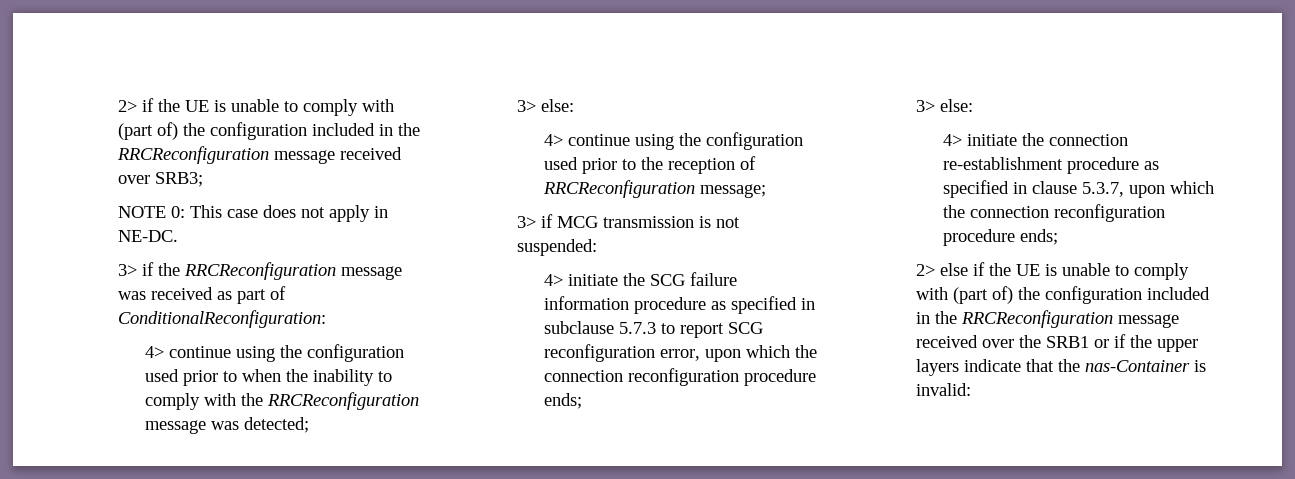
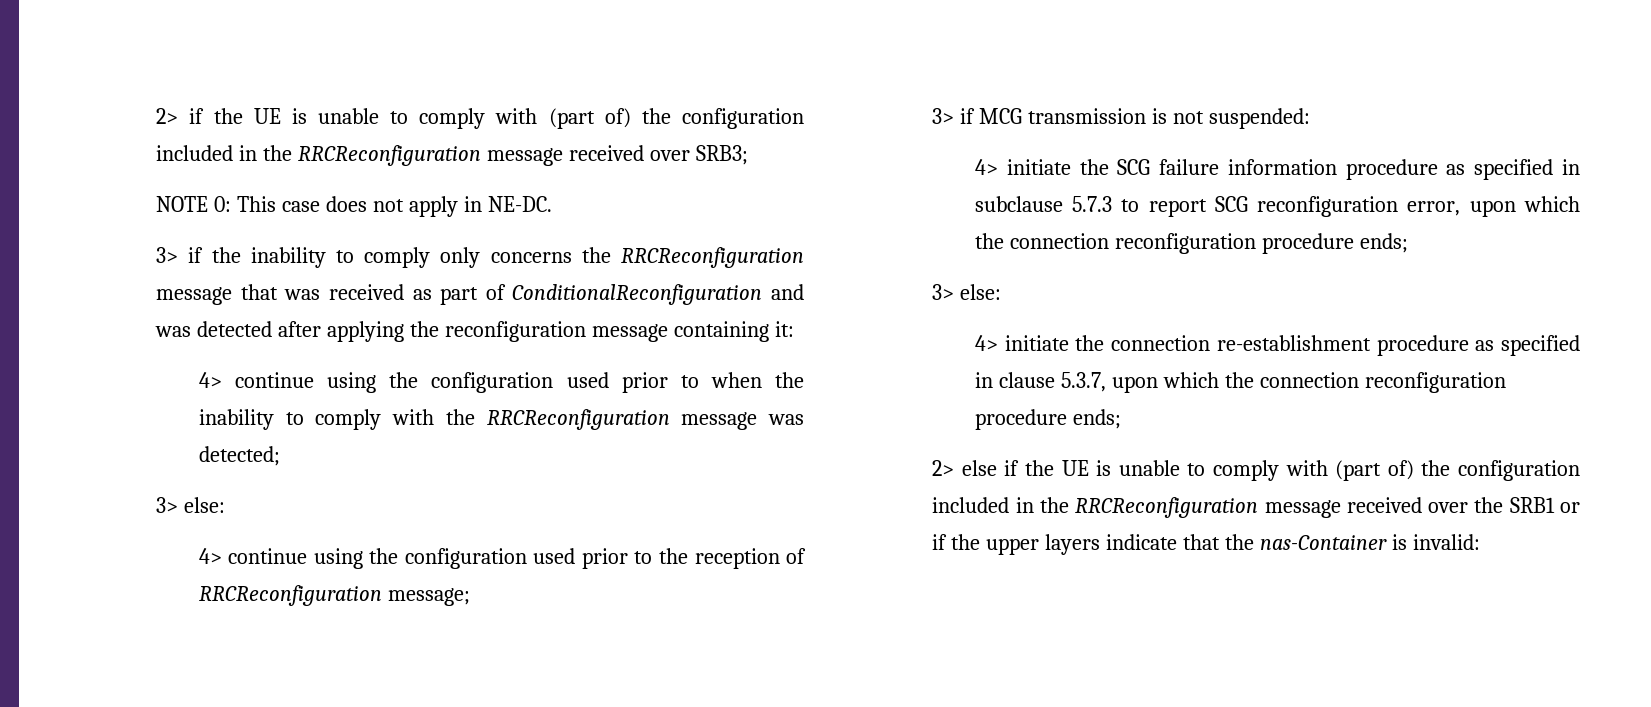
- 3> if the RRCReconfiguration message was received as part of ConditionalReconfiguration:
+ 3> if the inability to comply only concerns the RRCReconfiguration message that was received as part of ConditionalReconfiguration and was detected after applying the reconfiguration message containing it:

